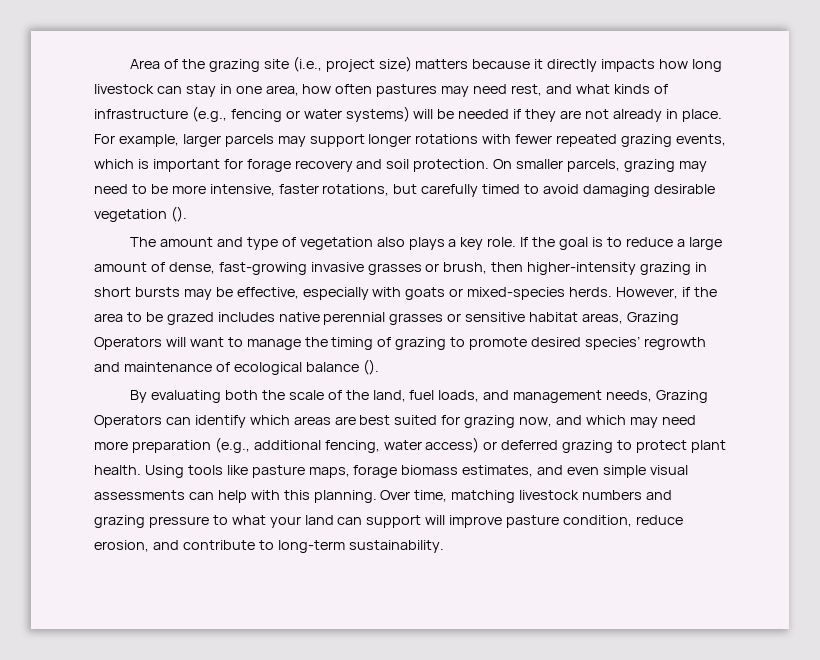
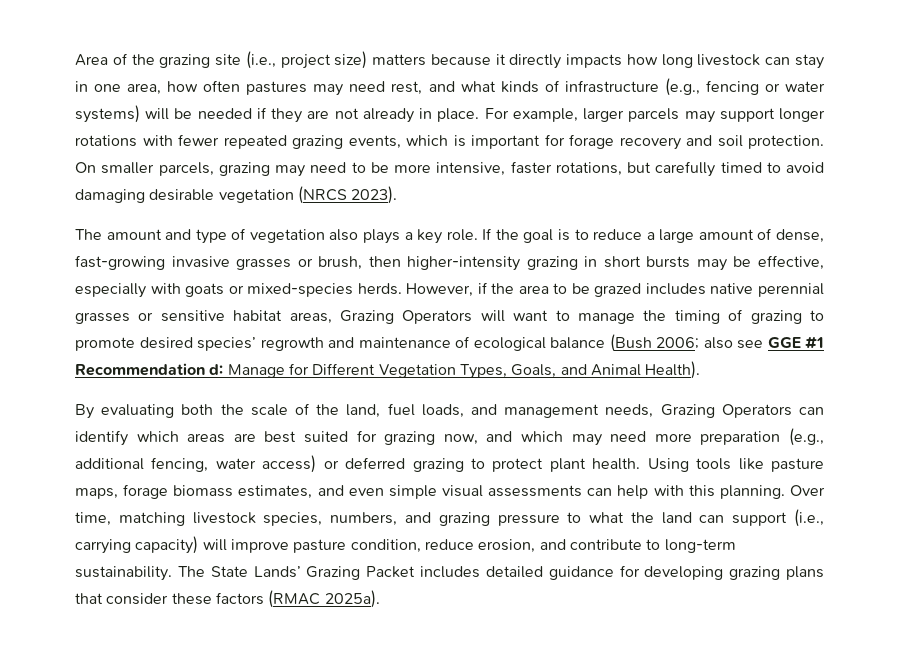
- On smaller parcels, grazing may need to be more intensive, faster rotations, but carefully timed to avoid damaging desirable vegetation ().
+ On smaller parcels, grazing may need to be more intensive, faster rotations, but carefully timed to avoid damaging desirable vegetation (NRCS 2023).
- However, if the area to be grazed includes native perennial grasses or sensitive habitat areas, Grazing Operators will want to manage the timing of grazing to promote desired species’ regrowth and maintenance of ecological balance ().
+ However, if the area to be grazed includes native perennial grasses or sensitive habitat areas, Grazing Operators will want to manage the timing of grazing to promote desired species’ regrowth and maintenance of ecological balance (Bush 2006; also see GGE #1 Recommendation d: Manage for Different Vegetation Types, Goals, and Animal Health).
- Over time, matching livestock numbers and grazing pressure to what your land can support will improve pasture condition, reduce erosion, and contribute to long-term sustainability.
+ Over time, matching livestock species, numbers, and grazing pressure to what the land can support (i.e., carrying capacity) will improve pasture condition, reduce erosion, and contribute to long-term sustainability.
+ The State Lands’ Grazing Packet includes detailed guidance for developing grazing plans that consider these factors (RMAC 2025a).

